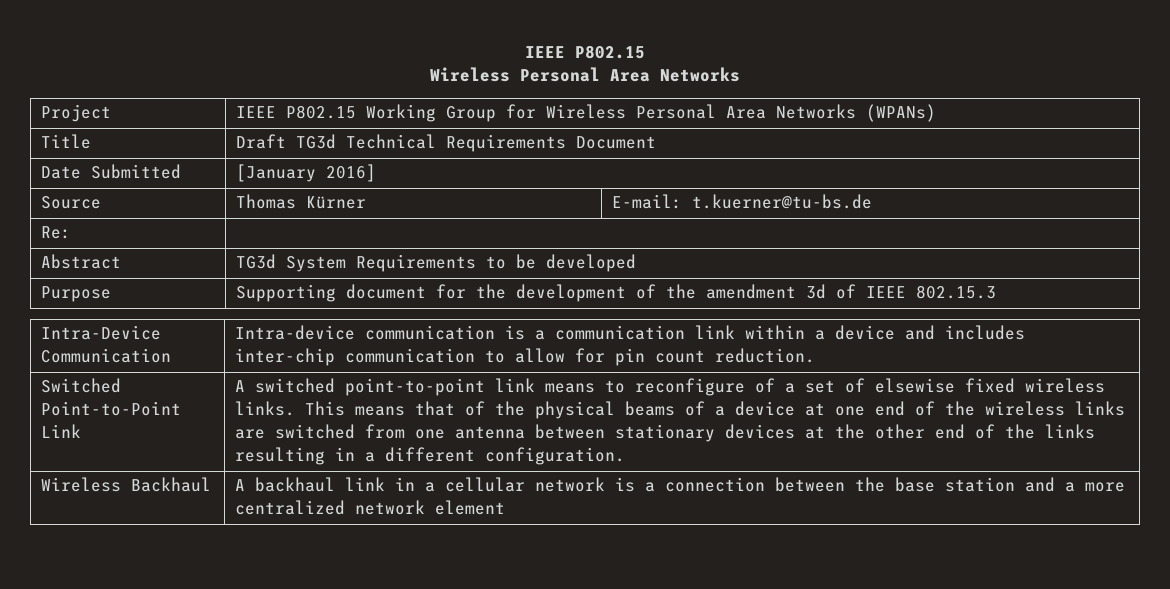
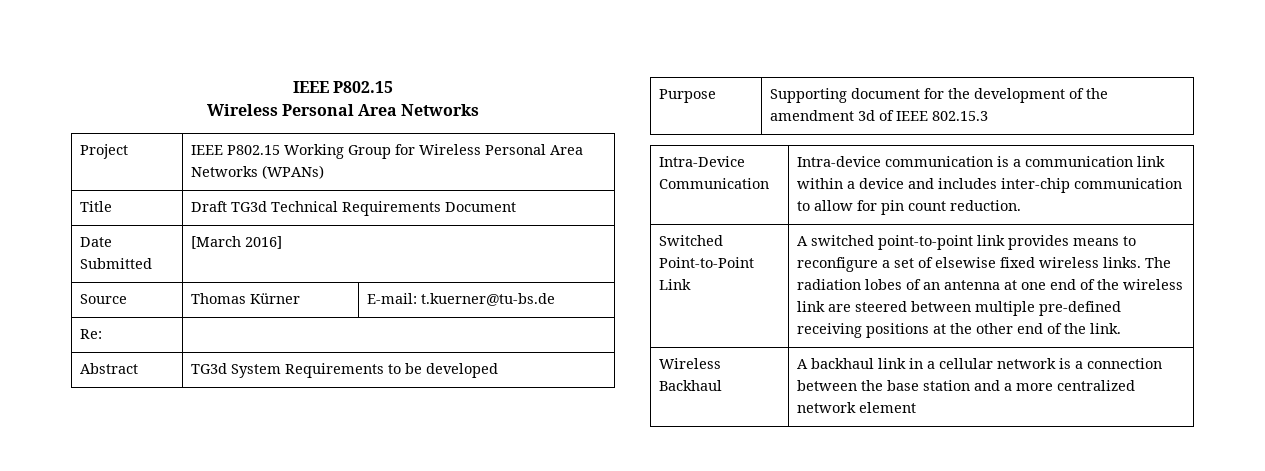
- Date Submitted | [January 2016]
+ Date Submitted | [March 2016]
- A switched point-to-point link means to reconfigure of a set of elsewise fixed wireless links.
+ A switched point-to-point link provides means to reconfigure a set of elsewise fixed wireless links.
- This means that of the physical beams of a device at one end of the wireless links are switched from one antenna between stationary devices at the other end of the links resulting in a different configuration.
+ The radiation lobes of an antenna at one end of the wireless link are steered between multiple pre-defined receiving positions at the other end of the link.

